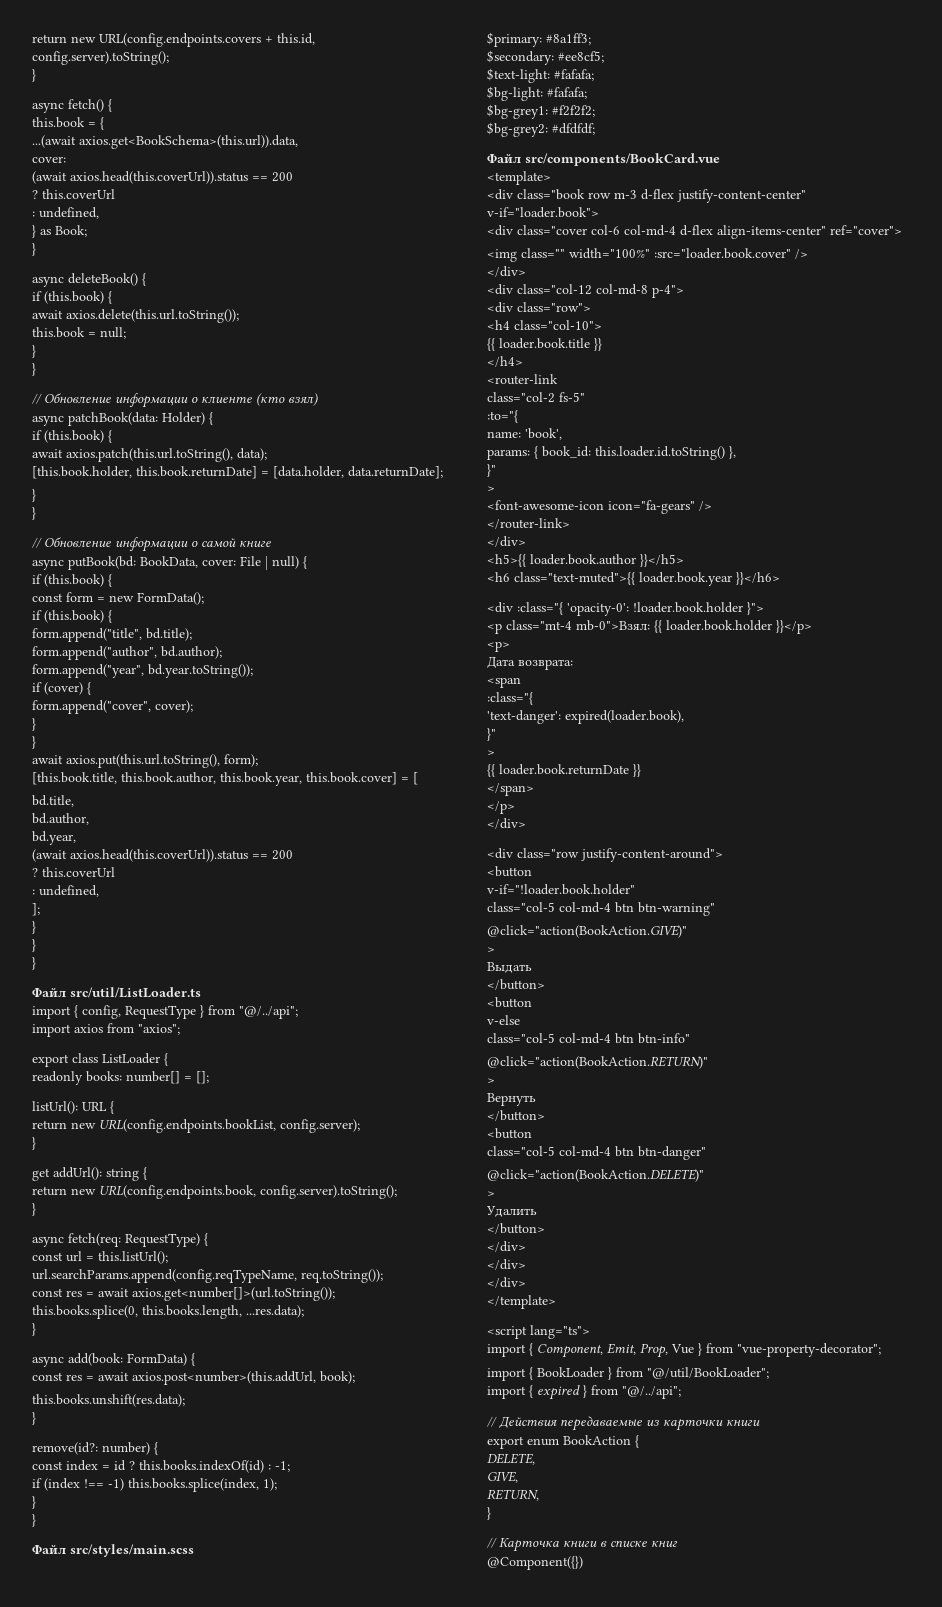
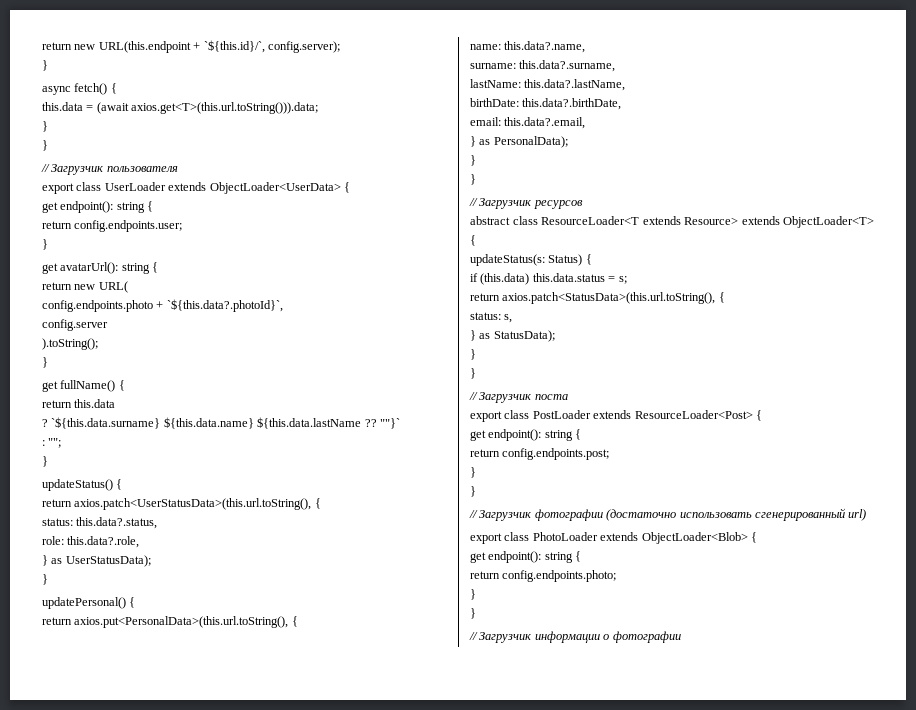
- return new URL(config.endpoints.covers + this.id, config.server).toString();
+ return new URL(this.endpoint + `${this.id}/`, config.server);
- this.book = {
- ...(await axios.get<BookSchema>(this.url)).data,
- cover:
- (await axios.head(this.coverUrl)).status == 200
- ? this.coverUrl
- : undefined,
- } as Book;
- }
- async deleteBook() {
- if (this.book) {
- await axios.delete(this.url.toString());
- this.book = null;
+ this.data = (await axios.get<T>(this.url.toString())).data;
  }
  }
- // Обновление информации о клиенте (кто взял)
- async patchBook(data: Holder) {
- if (this.book) {
- await axios.patch(this.url.toString(), data);
- [this.book.holder, this.book.returnDate] = [data.holder, data.returnDate];
+ // Загрузчик пользователя
+ export class UserLoader extends ObjectLoader<UserData> {
+ get endpoint(): string {
+ return config.endpoints.user;
+ }
+ get avatarUrl(): string {
+ return new URL(
+ config.endpoints.photo + `${this.data?.photoId}`,
+ config.server
+ ).toString();
+ }
+ get fullName() {
+ return this.data
+ ? `${this.data.surname} ${this.data.name} ${this.data.lastName ?? ""}`
+ : "";
+ }
+ updateStatus() {
+ return axios.patch<UserStatusData>(this.url.toString(), {
+ status: this.data?.status,
+ role: this.data?.role,
+ } as UserStatusData);
+ }
+ updatePersonal() {
+ return axios.put<PersonalData>(this.url.toString(), {
+ name: this.data?.name,
+ surname: this.data?.surname,
+ lastName: this.data?.lastName,
+ birthDate: this.data?.birthDate,
+ email: this.data?.email,
+ } as PersonalData);
  }
  }
- // Обновление информации о самой книге
- async putBook(bd: BookData, cover: File | null) {
- if (this.book) {
- const form = new FormData();
- if (this.book) {
- form.append("title", bd.title);
- form.append("author", bd.author);
- form.append("year", bd.year.toString());
- if (cover) {
- form.append("cover", cover);
+ // Загрузчик ресурсов
+ abstract class ResourceLoader<T extends Resource> extends ObjectLoader<T> {
+ updateStatus(s: Status) {
+ if (this.data) this.data.status = s;
+ return axios.patch<StatusData>(this.url.toString(), {
+ status: s,
+ } as StatusData);
  }
  }
- await axios.put(this.url.toString(), form);
- [this.book.title, this.book.author, this.book.year, this.book.cover] = [
- bd.title,
- bd.author,
- bd.year,
- (await axios.head(this.coverUrl)).status == 200
- ? this.coverUrl
- : undefined,
- ];
+ // Загрузчик поста
+ export class PostLoader extends ResourceLoader<Post> {
+ get endpoint(): string {
+ return config.endpoints.post;
  }
  }
- }
- Файл src/util/ListLoader.ts
- import { config, RequestType } from "@/../api";
- import axios from "axios";
- export class ListLoader {
- readonly books: number[] = [];
- listUrl(): URL {
- return new URL(config.endpoints.bookList, config.server);
- }
- get addUrl(): string {
- return new URL(config.endpoints.book, config.server).toString();
- }
- async fetch(req: RequestType) {
- const url = this.listUrl();
- url.searchParams.append(config.reqTypeName, req.toString());
- const res = await axios.get<number[]>(url.toString());
- this.books.splice(0, this.books.length, ...res.data);
- }
- async add(book: FormData) {
- const res = await axios.post<number>(this.addUrl, book);
- this.books.unshift(res.data);
- }
- remove(id?: number) {
- const index = id ? this.books.indexOf(id) : -1;
- if (index !== -1) this.books.splice(index, 1);
+ // Загрузчик фотографии (достаточно использовать сгенерированный url)
+ export class PhotoLoader extends ObjectLoader<Blob> {
+ get endpoint(): string {
+ return config.endpoints.photo;
  }
  }
- Файл src/styles/main.scss
- $primary: #8a1ff3;
- $secondary: #ee8cf5;
- $text-light: #fafafa;
- $bg-light: #fafafa;
- $bg-grey1: #f2f2f2;
- $bg-grey2: #dfdfdf;
- Файл src/components/BookCard.vue
- <template>
- <div class="book row m-3 d-flex justify-content-center" v-if="loader.book">
- <div class="cover col-6 col-md-4 d-flex align-items-center" ref="cover">
- <img class="" width="100%" :src="loader.book.cover" />
- </div>
- <div class="col-12 col-md-8 p-4">
- <div class="row">
- <h4 class="col-10">
- {{ loader.book.title }}
- </h4>
- <router-link
- class="col-2 fs-5"
- :to="{
- name: 'book',
- params: { book_id: this.loader.id.toString() },
- }"
- >
- <font-awesome-icon icon="fa-gears" />
- </router-link>
- </div>
- <h5>{{ loader.book.author }}</h5>
- <h6 class="text-muted">{{ loader.book.year }}</h6>
- <div :class="{ 'opacity-0': !loader.book.holder }">
- <p class="mt-4 mb-0">Взял: {{ loader.book.holder }}</p>
- <p>
- Дата возврата:
- <span
- :class="{
- 'text-danger': expired(loader.book),
- }"
- >
- {{ loader.book.returnDate }}
- </span>
- </p>
- </div>
- <div class="row justify-content-around">
- <button
- v-if="!loader.book.holder"
- class="col-5 col-md-4 btn btn-warning"
- @click="action(BookAction.GIVE)"
- >
- Выдать
- </button>
- <button
- v-else
- class="col-5 col-md-4 btn btn-info"
- @click="action(BookAction.RETURN)"
- >
- Вернуть
- </button>
- <button
- class="col-5 col-md-4 btn btn-danger"
- @click="action(BookAction.DELETE)"
- >
- Удалить
- </button>
- </div>
- </div>
- </div>
- </template>
- <script lang="ts">
- import { Component, Emit, Prop, Vue } from "vue-property-decorator";
- import { BookLoader } from "@/util/BookLoader";
- import { expired } from "@/../api";
- // Действия передаваемые из карточки книги
- export enum BookAction {
- DELETE,
- GIVE,
- RETURN,
- }
- // Карточка книги в списке книг
- @Component({})
+ // Загрузчик информации о фотографии

